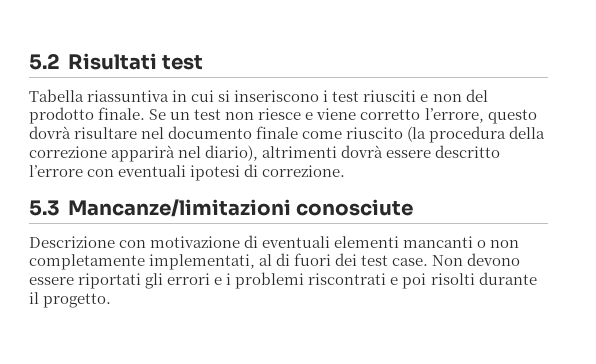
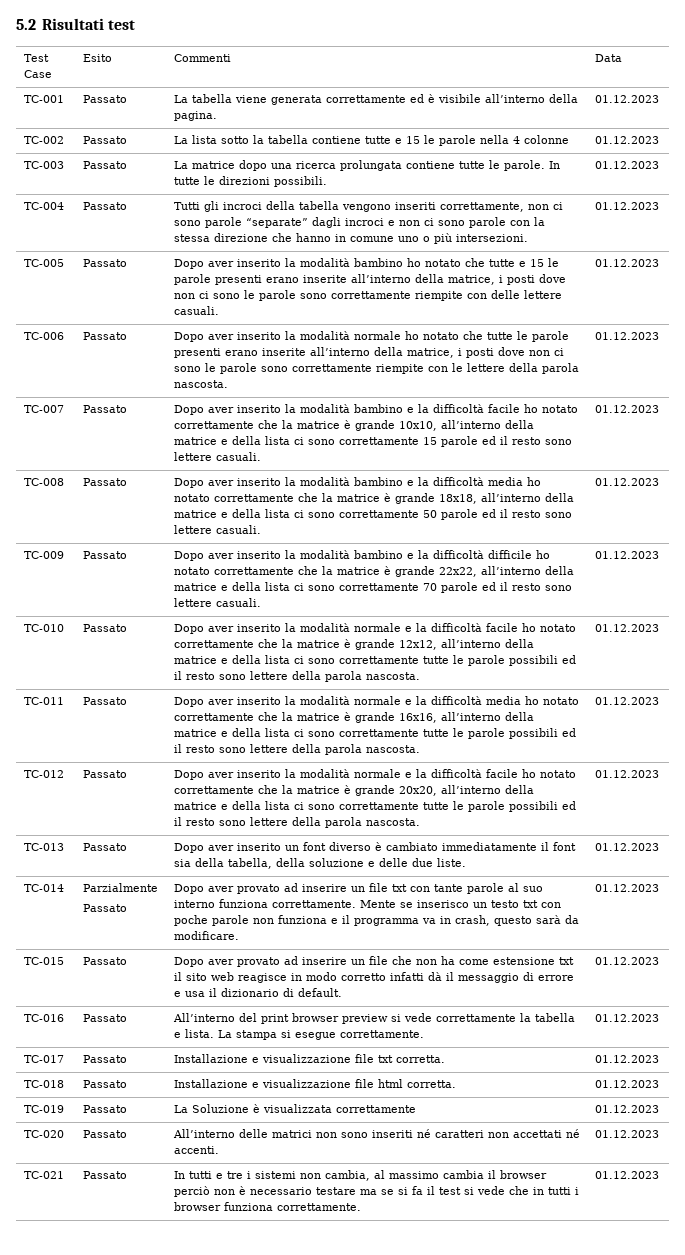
- Tabella riassuntiva in cui si inseriscono i test riusciti e non del prodotto finale. Se un test non riesce e viene corretto l’errore, questo dovrà risultare nel documento finale come riuscito (la procedura della correzione apparirà nel diario), altrimenti dovrà essere descritto l’errore con eventuali ipotesi di correzione.
- 5.3 Mancanze/limitazioni conosciute
- Descrizione con motivazione di eventuali elementi mancanti o non completamente implementati, al di fuori dei test case. Non devono essere riportati gli errori e i problemi riscontrati e poi risolti durante il progetto.
+ Test Case | Esito | Commenti | Data
+ TC-001 | Passato | La tabella viene generata correttamente ed è visibile all’interno della pagina. | 01.12.2023
+ TC-002 | Passato | La lista sotto la tabella contiene tutte e 15 le parole nella 4 colonne | 01.12.2023
+ TC-003 | Passato | La matrice dopo una ricerca prolungata contiene tutte le parole. In tutte le direzioni possibili. | 01.12.2023
+ TC-004 | Passato | Tutti gli incroci della tabella vengono inseriti correttamente, non ci sono parole “separate” dagli incroci e non ci sono parole con la stessa direzione che hanno in comune uno o più intersezioni. | 01.12.2023
+ TC-005 | Passato | Dopo aver inserito la modalità bambino ho notato che tutte e 15 le parole presenti erano inserite all’interno della matrice, i posti dove non ci sono le parole sono correttamente riempite con delle lettere casuali. | 01.12.2023
+ TC-006 | Passato | Dopo aver inserito la modalità normale ho notato che tutte le parole presenti erano inserite all’interno della matrice, i posti dove non ci sono le parole sono correttamente riempite con le lettere della parola nascosta. | 01.12.2023
+ TC-007 | Passato | Dopo aver inserito la modalità bambino e la difficoltà facile ho notato correttamente che la matrice è grande 10x10, all’interno della matrice e della lista ci sono correttamente 15 parole ed il resto sono lettere casuali. | 01.12.2023
+ TC-008 | Passato | Dopo aver inserito la modalità bambino e la difficoltà media ho notato correttamente che la matrice è grande 18x18, all’interno della matrice e della lista ci sono correttamente 50 parole ed il resto sono lettere casuali. | 01.12.2023
+ TC-009 | Passato | Dopo aver inserito la modalità bambino e la difficoltà difficile ho notato correttamente che la matrice è grande 22x22, all’interno della matrice e della lista ci sono correttamente 70 parole ed il resto sono lettere casuali. | 01.12.2023
+ TC-010 | Passato | Dopo aver inserito la modalità normale e la difficoltà facile ho notato correttamente che la matrice è grande 12x12, all’interno della matrice e della lista ci sono correttamente tutte le parole possibili ed il resto sono lettere della parola nascosta. | 01.12.2023
+ TC-011 | Passato | Dopo aver inserito la modalità normale e la difficoltà media ho notato correttamente che la matrice è grande 16x16, all’interno della matrice e della lista ci sono correttamente tutte le parole possibili ed il resto sono lettere della parola nascosta. | 01.12.2023
+ TC-012 | Passato | Dopo aver inserito la modalità normale e la difficoltà facile ho notato correttamente che la matrice è grande 20x20, all’interno della matrice e della lista ci sono correttamente tutte le parole possibili ed il resto sono lettere della parola nascosta. | 01.12.2023
+ TC-013 | Passato | Dopo aver inserito un font diverso è cambiato immediatamente il font sia della tabella, della soluzione e delle due liste. | 01.12.2023
+ TC-014 | Parzialmente
+ Passato | Dopo aver provato ad inserire un file txt con tante parole al suo interno funziona correttamente. Mente se inserisco un testo txt con poche parole non funziona e il programma va in crash, questo sarà da modificare. | 01.12.2023
+ TC-015 | Passato | Dopo aver provato ad inserire un file che non ha come estensione txt il sito web reagisce in modo corretto infatti dà il messaggio di errore e usa il dizionario di default. | 01.12.2023
+ TC-016 | Passato | All’interno del print browser preview si vede correttamente la tabella e lista. La stampa si esegue correttamente. | 01.12.2023
+ TC-017 | Passato | Installazione e visualizzazione file txt corretta. | 01.12.2023
+ TC-018 | Passato | Installazione e visualizzazione file html corretta. | 01.12.2023
+ TC-019 | Passato | La Soluzione è visualizzata correttamente | 01.12.2023
+ TC-020 | Passato | All’interno delle matrici non sono inseriti né caratteri non accettati né accenti. | 01.12.2023
+ TC-021 | Passato | In tutti e tre i sistemi non cambia, al massimo cambia il browser perciò non è necessario testare ma se si fa il test si vede che in tutti i browser funziona correttamente. | 01.12.2023

